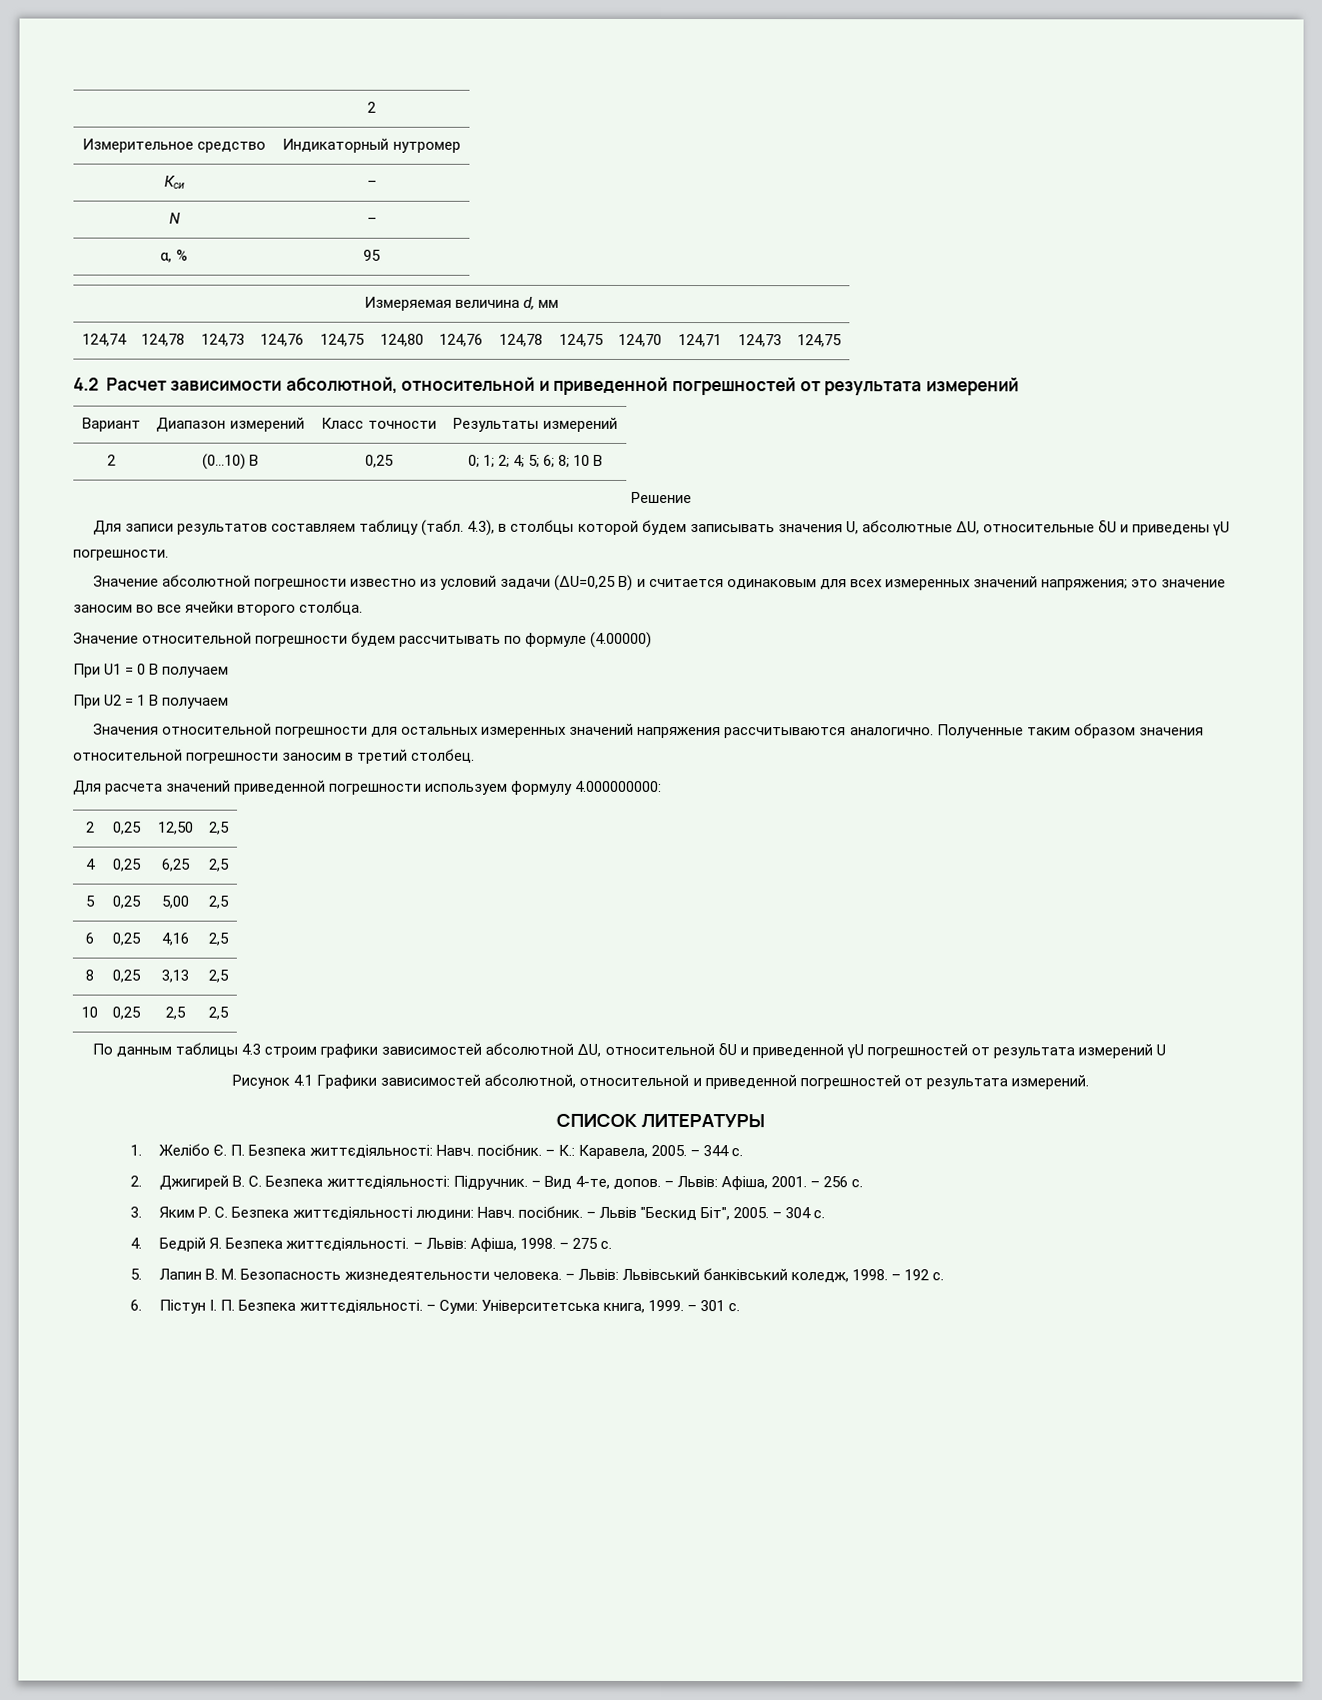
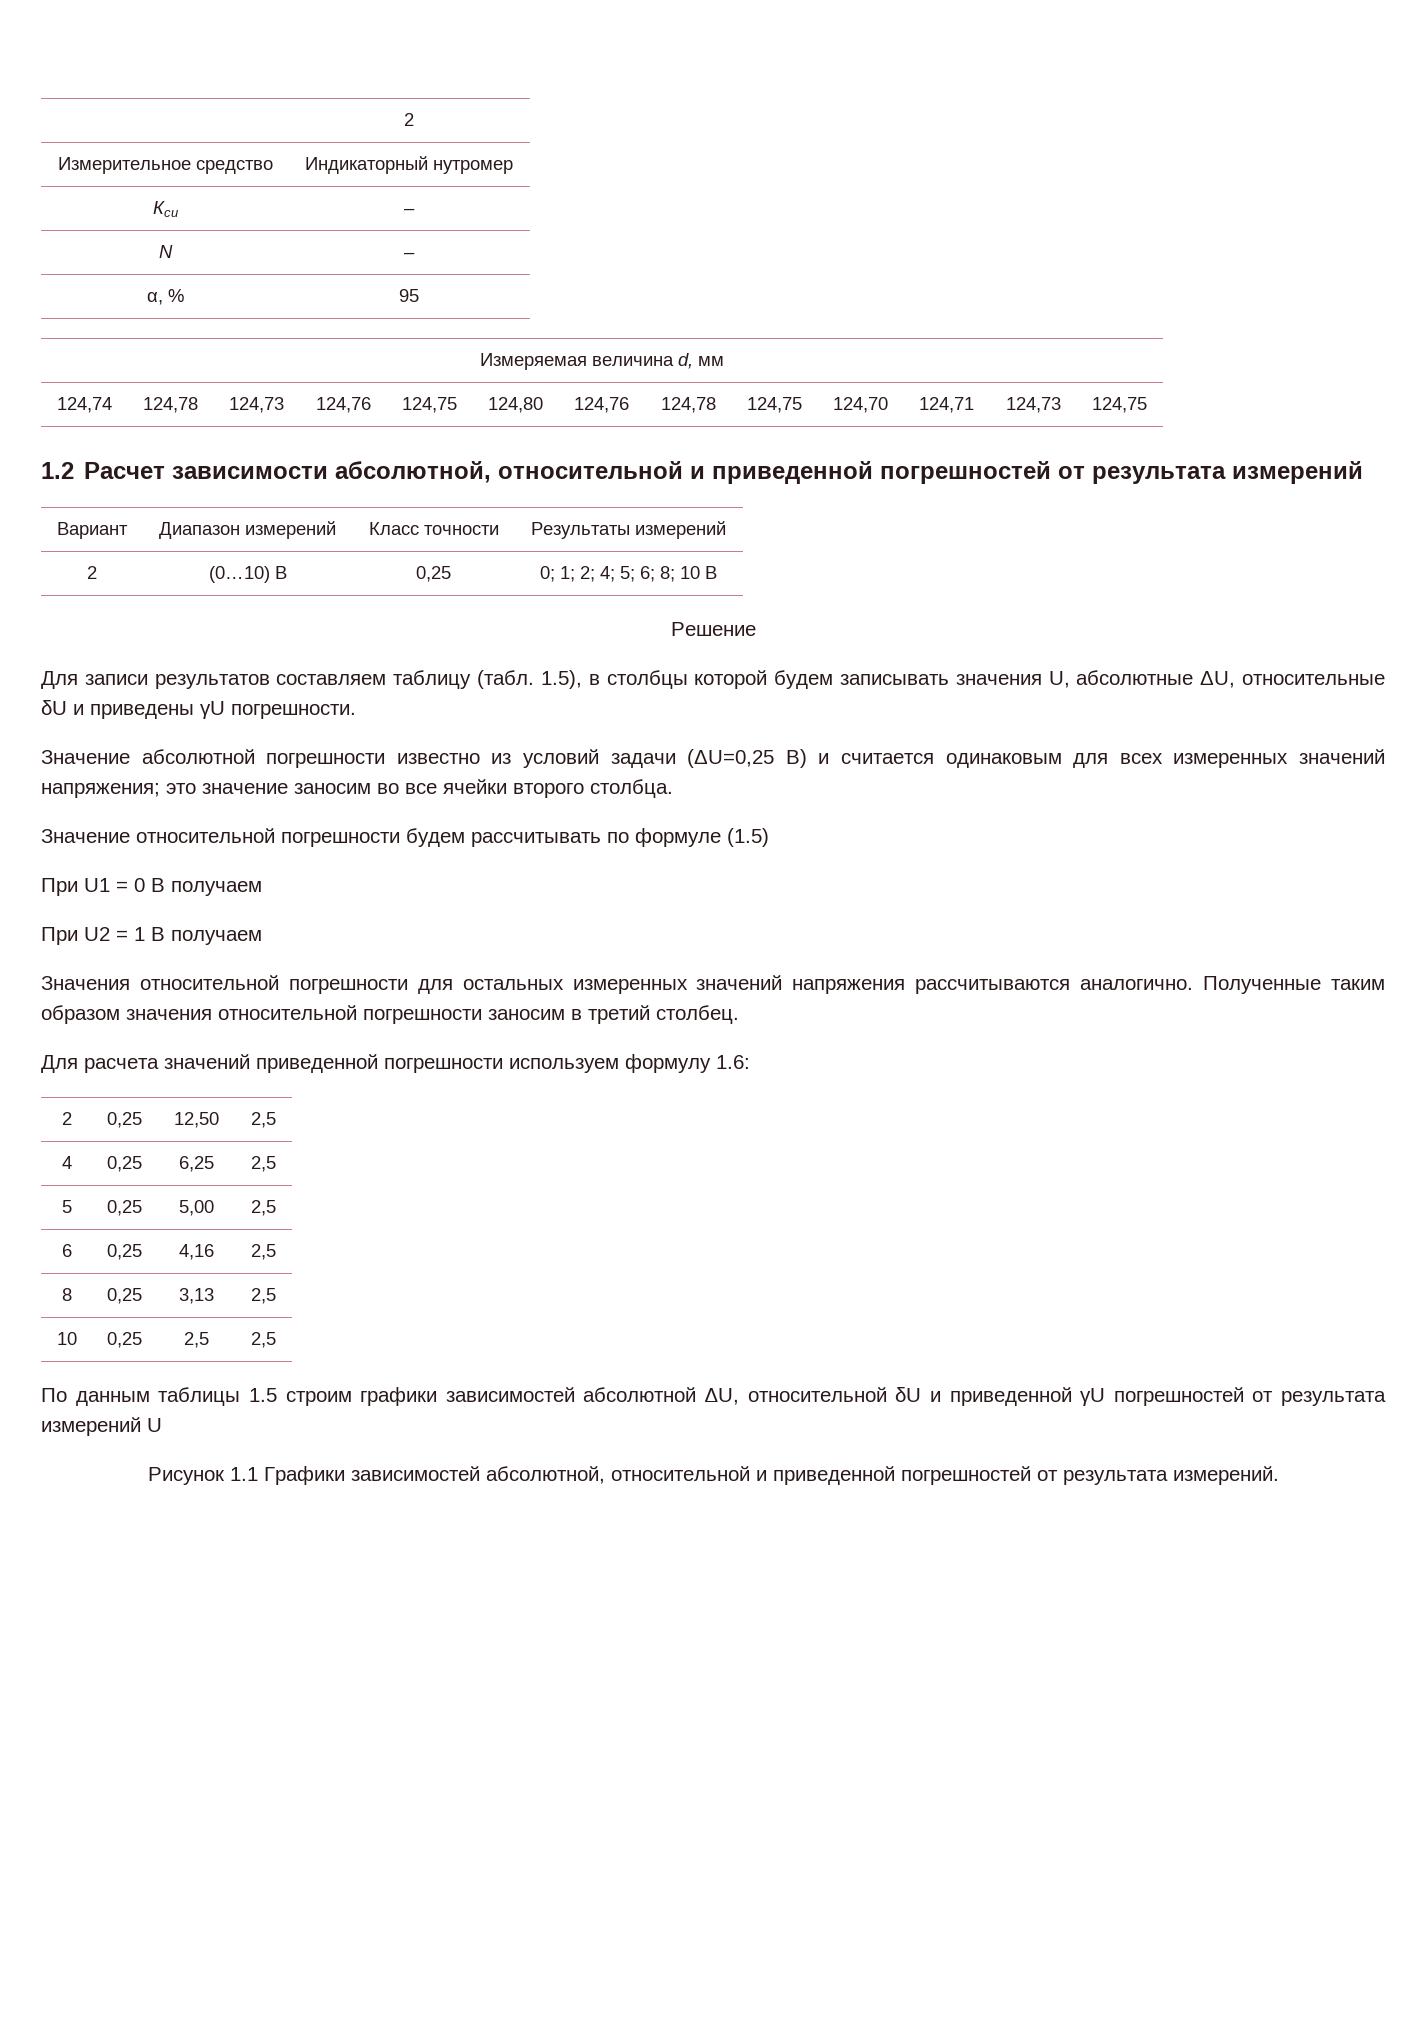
- 4.2 Расчет зависимости абсолютной, относительной и приведенной погрешностей от результата измерений
+ 1.2 Расчет зависимости абсолютной, относительной и приведенной погрешностей от результата измерений
- 4.3), в столбцы которой будем записывать значения U, абсолютные ΔU, относительные δU и приведены γU погрешности.
+ 1.5), в столбцы которой будем записывать значения U, абсолютные ΔU, относительные δU и приведены γU погрешности.
- Значение относительной погрешности будем рассчитывать по формуле (4.00000)
+ Значение относительной погрешности будем рассчитывать по формуле (1.5)
- Для расчета значений приведенной погрешности используем формулу 4.000000000:
+ Для расчета значений приведенной погрешности используем формулу 1.6:
- По данным таблицы 4.3 строим графики зависимостей абсолютной ∆U, относительной δU и приведенной γU погрешностей от результата измерений U
+ По данным таблицы 1.5 строим графики зависимостей абсолютной ∆U, относительной δU и приведенной γU погрешностей от результата измерений U
- Рисунок 4.1 Графики зависимостей абсолютной, относительной и приведенной погрешностей от результата измерений.
+ Рисунок 1.1 Графики зависимостей абсолютной, относительной и приведенной погрешностей от результата измерений.
- СПИСОК ЛИТЕРАТУРЫ
- 1. Желібо Є. П. Безпека життєдіяльності: Навч. посібник. – К.: Каравела, 2005. – 344 с.
- 2. Джигирей В. С. Безпека життєдіяльності: Підручник. – Вид 4-те, допов. – Львів: Афіша, 2001. – 256 с.
- 3. Яким Р. С. Безпека життєдіяльності людини: Навч. посібник. – Львів "Бескид Біт", 2005. – 304 с.
- 4. Бедрій Я. Безпека життєдіяльності. – Львів: Афіша, 1998. – 275 с.
- 5. Лапин В. М. Безопасность жизнедеятельности человека. – Львів: Львівський банківський коледж, 1998. – 192 с.
- 6. Пістун І. П. Безпека життєдіяльності. – Суми: Університетська книга, 1999. – 301 с.

